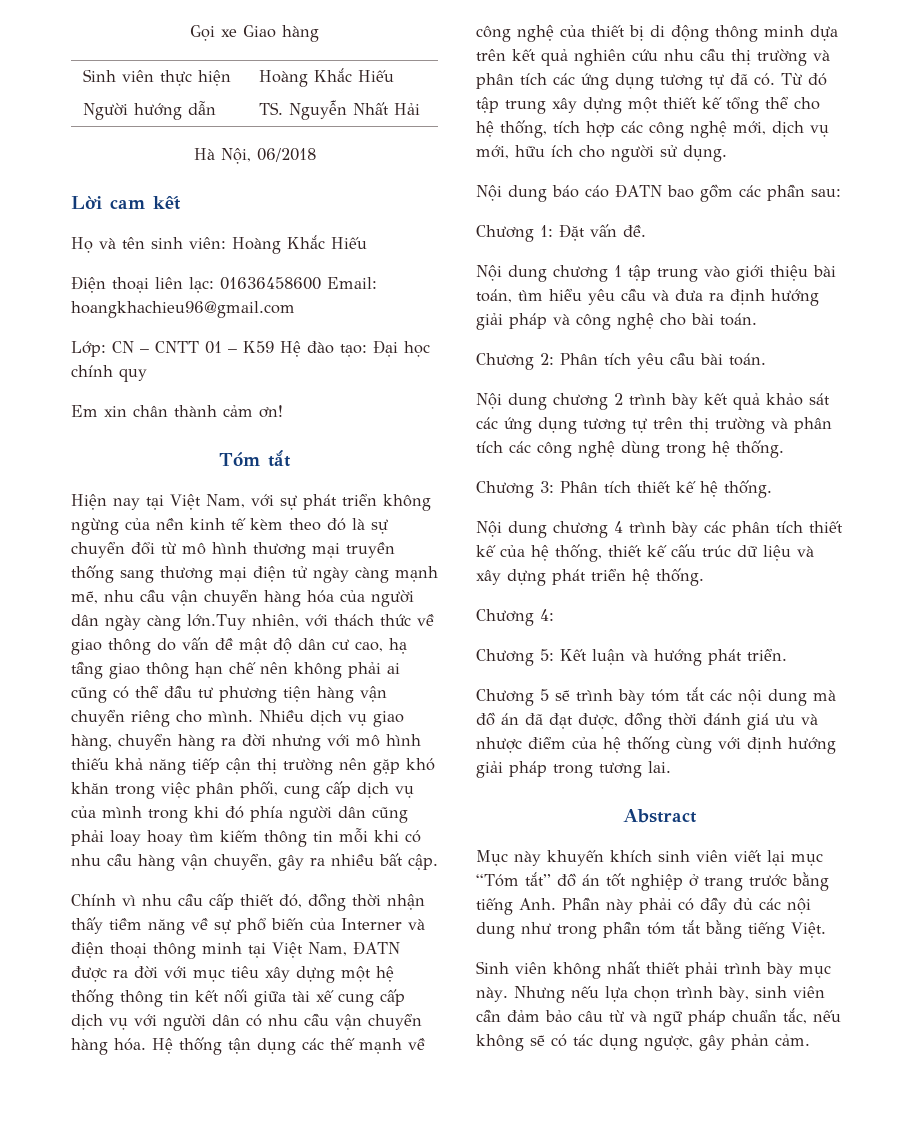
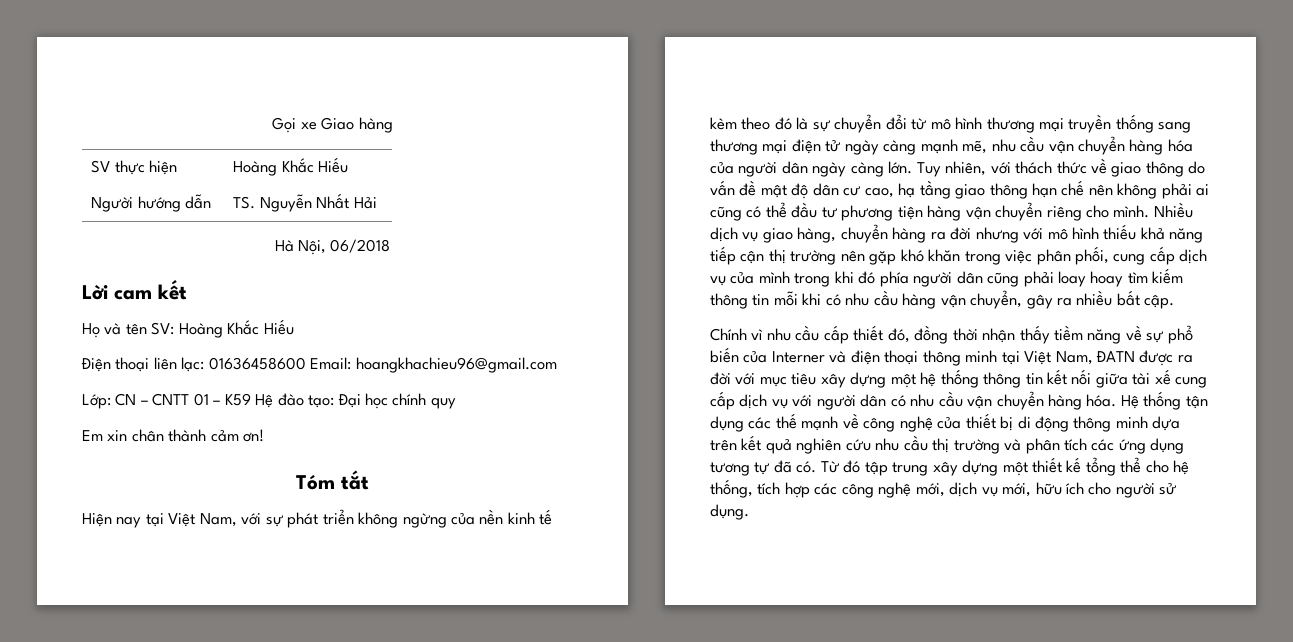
- Sinh viên thực hiện | Hoàng Khắc Hiếu
+ SV thực hiện | Hoàng Khắc Hiếu
- Họ và tên sinh viên: Hoàng Khắc Hiếu
+ Họ và tên SV: Hoàng Khắc Hiếu
- Hiện nay tại Việt Nam, với sự phát triển không ngừng của nền kinh tế kèm theo đó là sự chuyển đổi từ mô hình thương mại truyền thống sang thương mại điện tử ngày càng mạnh mẽ, nhu cầu vận chuyển hàng hóa của người dân ngày càng lớn.Tuy nhiên, với thách thức về giao thông do vấn đề mật độ dân cư cao, hạ tầng giao thông hạn chế nên không phải ai cũng có thể đầu tư phương tiện hàng vận chuyển riêng cho mình.
+ Hiện nay tại Việt Nam, với sự phát triển không ngừng của nền kinh tế kèm theo đó là sự chuyển đổi từ mô hình thương mại truyền thống sang thương mại điện tử ngày càng mạnh mẽ, nhu cầu vận chuyển hàng hóa của người dân ngày càng lớn. Tuy nhiên, với thách thức về giao thông do vấn đề mật độ dân cư cao, hạ tầng giao thông hạn chế nên không phải ai cũng có thể đầu tư phương tiện hàng vận chuyển riêng cho mình.
- Nội dung báo cáo ĐATN bao gồm các phần sau:
- Chương 1: Đặt vấn đề.
- Nội dung chương 1 tập trung vào giới thiệu bài toán, tìm hiểu yêu cầu và đưa ra định hướng giải pháp và công nghệ cho bài toán.
- Chương 2: Phân tích yêu cầu bài toán.
- Nội dung chương 2 trình bày kết quả khảo sát các ứng dụng tương tự trên thị trường và phân tích các công nghệ dùng trong hệ thống.
- Chương 3: Phân tích thiết kế hệ thống.
- Nội dung chương 4 trình bày các phân tích thiết kế của hệ thống, thiết kế cấu trúc dữ liệu và xây dựng phát triển hệ thống.
- Chương 4:
- Chương 5: Kết luận và hướng phát triển.
- Chương 5 sẽ trình bày tóm tắt các nội dung mà đồ án đã đạt được, đồng thời đánh giá ưu và nhược điểm của hệ thống cùng với định hướng giải pháp trong tương lai.
- Abstract
- Mục này khuyến khích sinh viên viết lại mục “Tóm tắt” đồ án tốt nghiệp ở trang trước bằng tiếng Anh. Phần này phải có đầy đủ các nội dung như trong phần tóm tắt bằng tiếng Việt.
- Sinh viên không nhất thiết phải trình bày mục này. Nhưng nếu lựa chọn trình bày, sinh viên cần đảm bảo câu từ và ngữ pháp chuẩn tắc, nếu không sẽ có tác dụng ngược, gây phản cảm.

